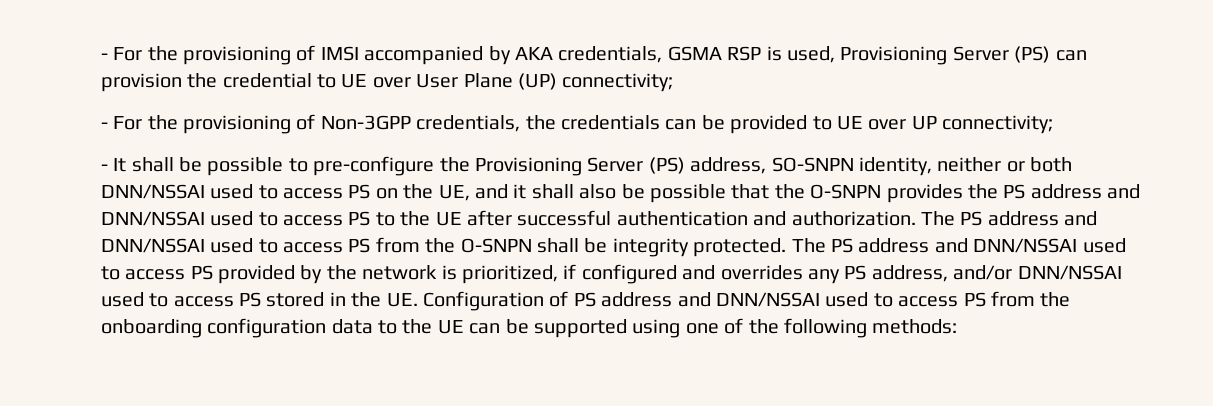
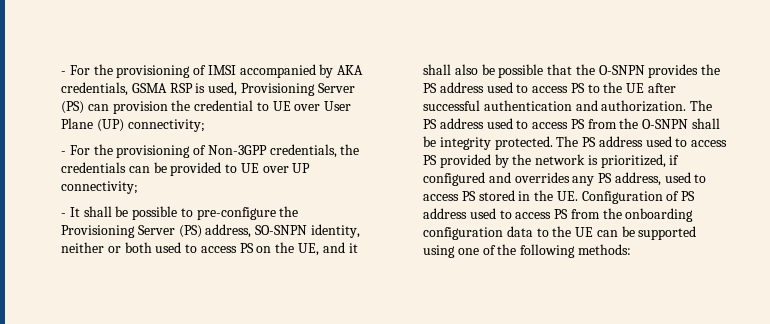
- - It shall be possible to pre-configure the Provisioning Server (PS) address, SO-SNPN identity, neither or both DNN/NSSAI used to access PS on the UE, and it shall also be possible that the O-SNPN provides the PS address and DNN/NSSAI used to access PS to the UE after successful authentication and authorization.
+ - It shall be possible to pre-configure the Provisioning Server (PS) address, SO-SNPN identity, neither or both used to access PS on the UE, and it shall also be possible that the O-SNPN provides the PS address used to access PS to the UE after successful authentication and authorization.
- The PS address and DNN/NSSAI used to access PS from the O-SNPN shall be integrity protected.
+ The PS address used to access PS from the O-SNPN shall be integrity protected.
- The PS address and DNN/NSSAI used to access PS provided by the network is prioritized, if configured and overrides any PS address, and/or DNN/NSSAI used to access PS stored in the UE. Configuration of PS address and DNN/NSSAI used to access PS from the onboarding configuration data to the UE can be supported using one of the following methods:
+ The PS address used to access PS provided by the network is prioritized, if configured and overrides any PS address, used to access PS stored in the UE. Configuration of PS address used to access PS from the onboarding configuration data to the UE can be supported using one of the following methods:

